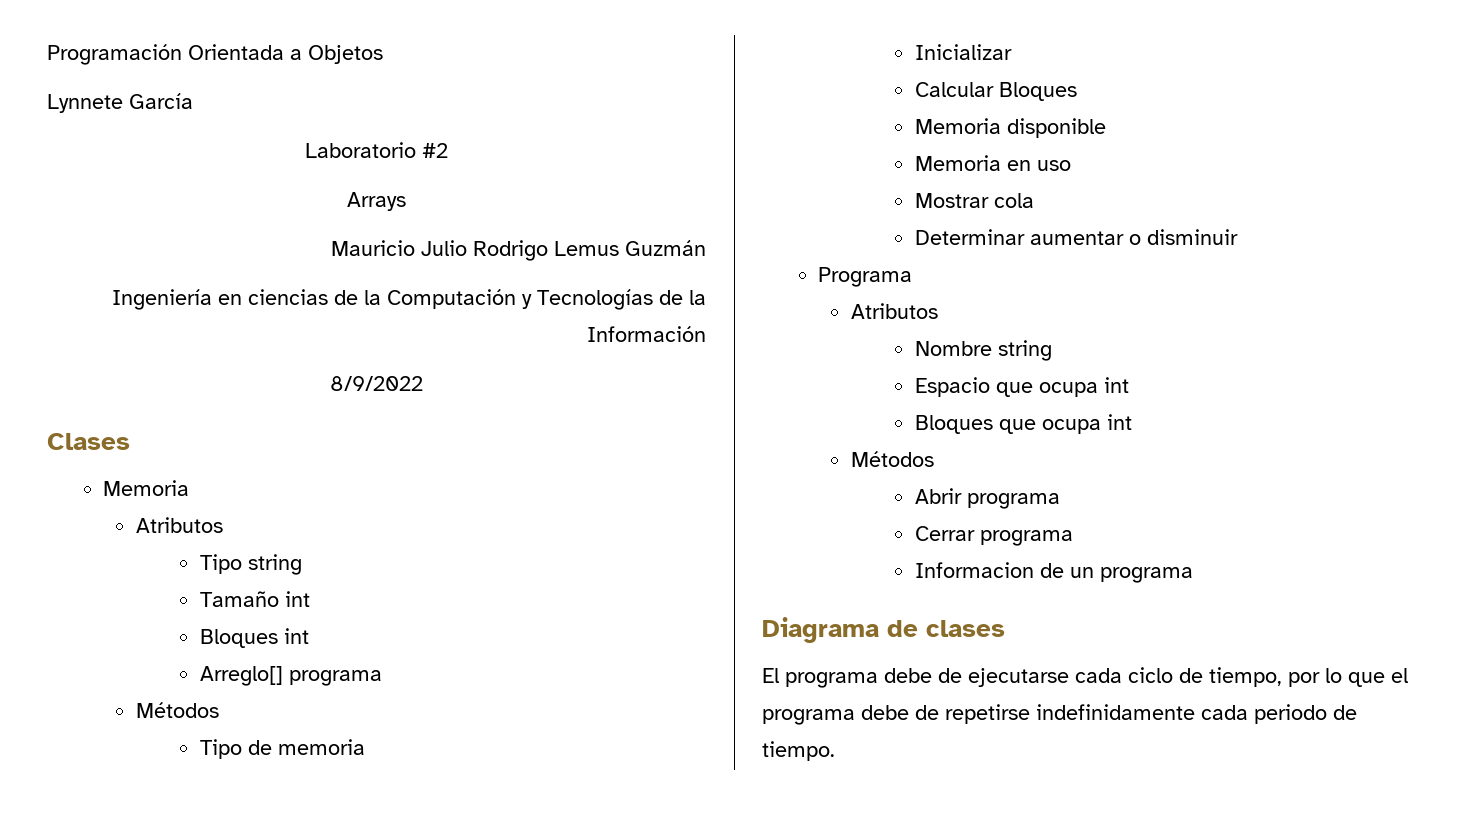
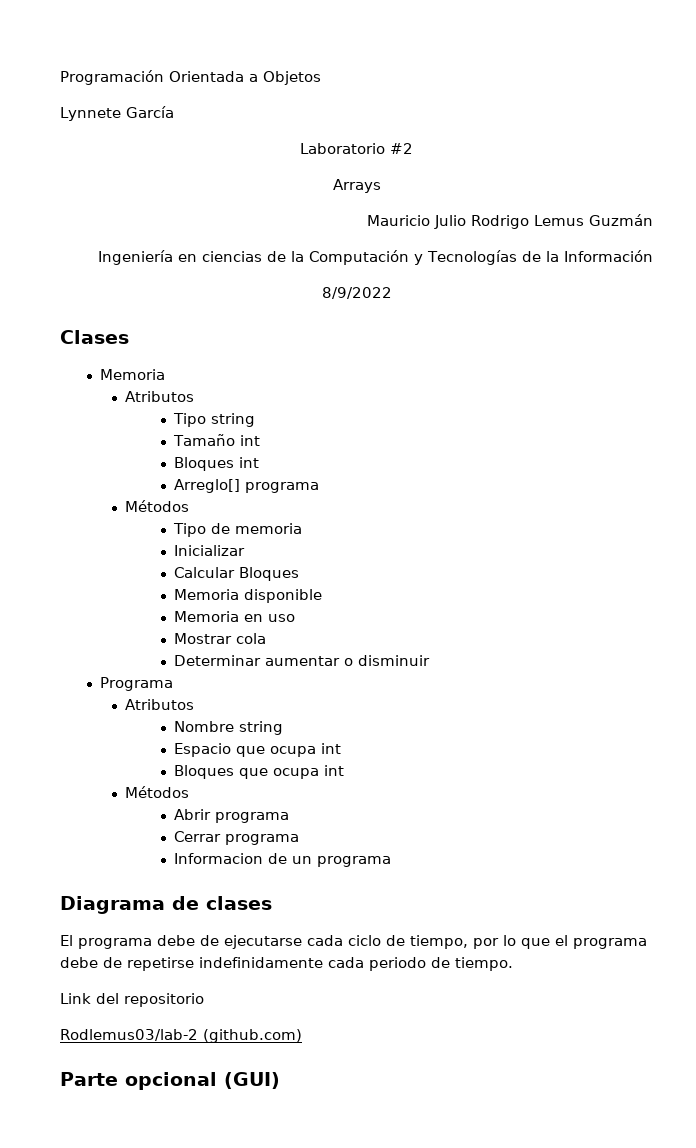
+ Link del repositorio
+ Rodlemus03/lab-2 (github.com)
+ Parte opcional (GUI)

